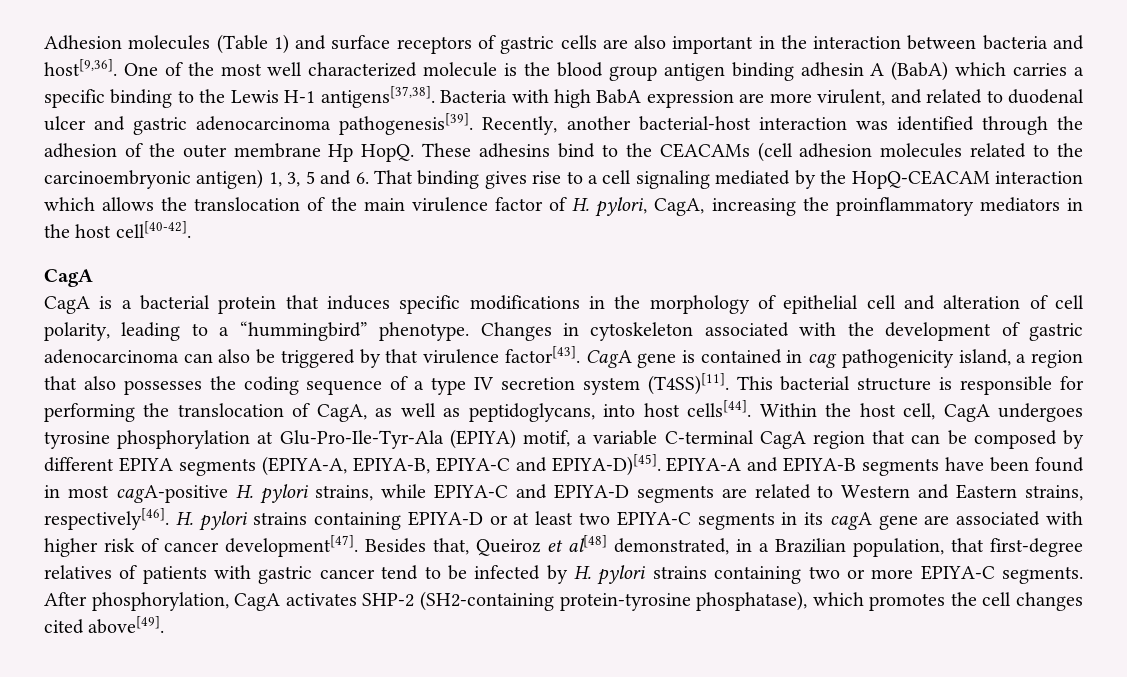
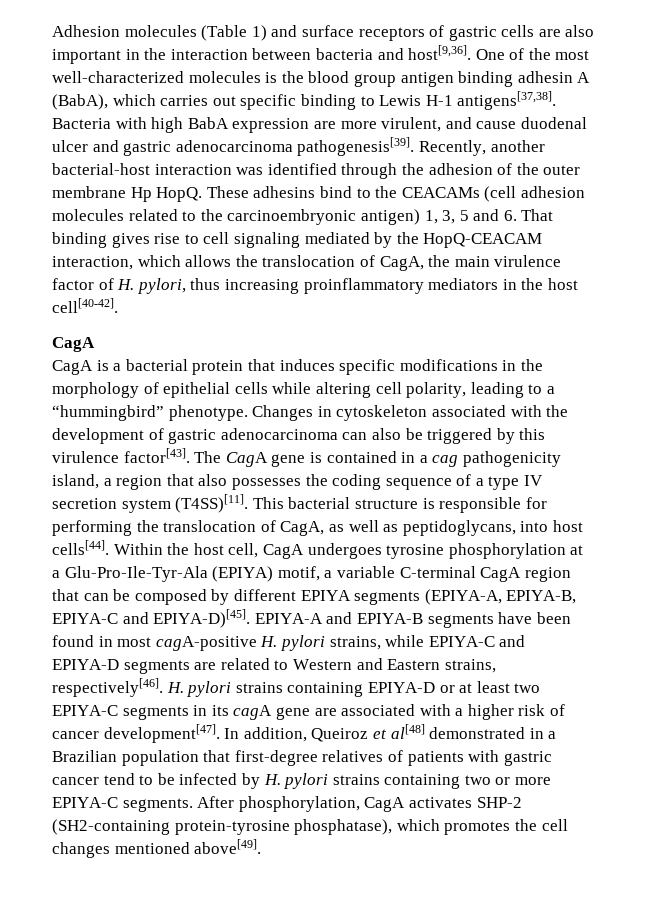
- One of the most well characterized molecule is the blood group antigen binding adhesin A (BabA) which carries a specific binding to the Lewis H-1 antigens[37,38].
+ One of the most well-characterized molecules is the blood group antigen binding adhesin A (BabA), which carries out specific binding to Lewis H-1 antigens[37,38].
- Bacteria with high BabA expression are more virulent, and related to duodenal ulcer and gastric adenocarcinoma pathogenesis[39].
+ Bacteria with high BabA expression are more virulent, and cause duodenal ulcer and gastric adenocarcinoma pathogenesis[39].
- These adhesins bind to the CEACAMs (cell adhesion molecules related to the carcinoembryonic antigen) 1, 3, 5 and 6. That binding gives rise to a cell signaling mediated by the HopQ-CEACAM interaction which allows the translocation of the main virulence factor of H. pylori, CagA, increasing the proinflammatory mediators in the host cell[40-42].
+ These adhesins bind to the CEACAMs (cell adhesion molecules related to the carcinoembryonic antigen) 1, 3, 5 and 6. That binding gives rise to cell signaling mediated by the HopQ-CEACAM interaction, which allows the translocation of CagA, the main virulence factor of H. pylori, thus increasing proinflammatory mediators in the host cell[40-42].
- CagA is a bacterial protein that induces specific modifications in the morphology of epithelial cell and alteration of cell polarity, leading to a “hummingbird” phenotype.
+ CagA is a bacterial protein that induces specific modifications in the morphology of epithelial cells while altering cell polarity, leading to a “hummingbird” phenotype.
- Changes in cytoskeleton associated with the development of gastric adenocarcinoma can also be triggered by that virulence factor[43].
+ Changes in cytoskeleton associated with the development of gastric adenocarcinoma can also be triggered by this virulence factor[43].
- CagA gene is contained in cag pathogenicity island, a region that also possesses the coding sequence of a type IV secretion system (T4SS)[11].
+ The CagA gene is contained in a cag pathogenicity island, a region that also possesses the coding sequence of a type IV secretion system (T4SS)[11].
- Within the host cell, CagA undergoes tyrosine phosphorylation at Glu-Pro-Ile-Tyr-Ala (EPIYA) motif, a variable C-terminal CagA region that can be composed by different EPIYA segments (EPIYA-A, EPIYA-B, EPIYA-C and EPIYA-D)[45].
+ Within the host cell, CagA undergoes tyrosine phosphorylation at a Glu-Pro-Ile-Tyr-Ala (EPIYA) motif, a variable C-terminal CagA region that can be composed by different EPIYA segments (EPIYA-A, EPIYA-B, EPIYA-C and EPIYA-D)[45].
- H. pylori strains containing EPIYA-D or at least two EPIYA-C segments in its cagA gene are associated with higher risk of cancer development[47].
+ H. pylori strains containing EPIYA-D or at least two EPIYA-C segments in its cagA gene are associated with a higher risk of cancer development[47].
- Besides that, Queiroz et al[48] demonstrated, in a Brazilian population, that first-degree relatives of patients with gastric cancer tend to be infected by H. pylori strains containing two or more EPIYA-C segments.
+ In addition, Queiroz et al[48] demonstrated in a Brazilian population that first-degree relatives of patients with gastric cancer tend to be infected by H. pylori strains containing two or more EPIYA-C segments.
- After phosphorylation, CagA activates SHP-2 (SH2-containing protein-tyrosine phosphatase), which promotes the cell changes cited above[49].
+ After phosphorylation, CagA activates SHP-2 (SH2-containing protein-tyrosine phosphatase), which promotes the cell changes mentioned above[49].

